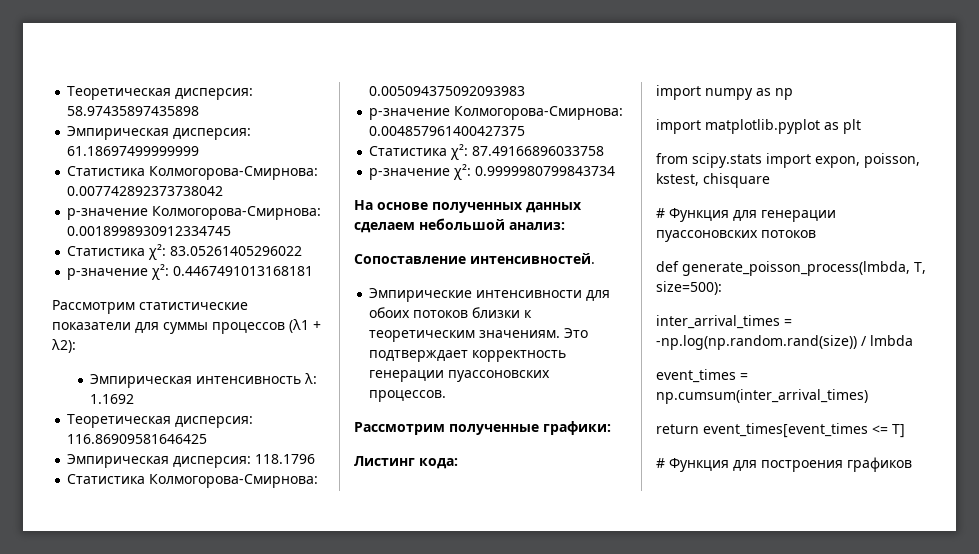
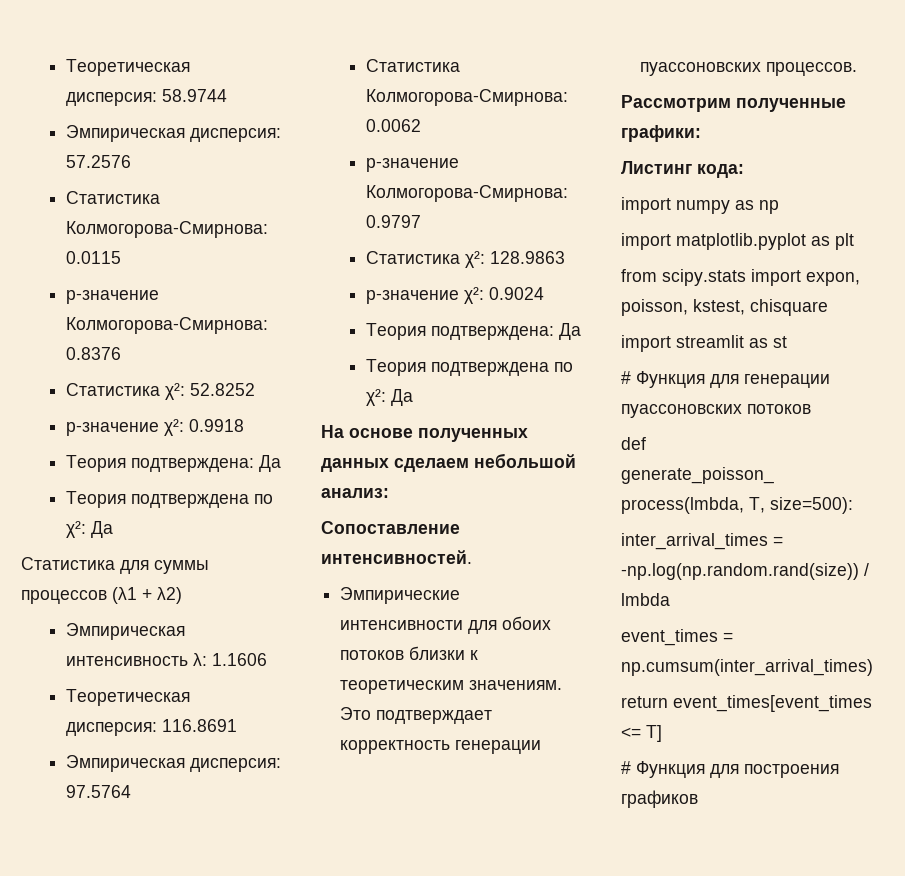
- Теоретическая дисперсия: 58.97435897435898
- Эмпирическая дисперсия: 61.18697499999999
- Статистика Колмогорова-Смирнова: 0.007742892373738042
- p-значение Колмогорова-Смирнова: 0.0018998930912334745
- Статистика χ²: 83.05261405296022
- p-значение χ²: 0.4467491013168181
- Рассмотрим статистические показатели для суммы процессов (λ1 + λ2):
+ Теоретическая дисперсия: 58.9744
+ Эмпирическая дисперсия: 57.2576
+ Статистика Колмогорова-Смирнова: 0.0115
+ p-значение Колмогорова-Смирнова: 0.8376
+ Статистика χ²: 52.8252
+ p-значение χ²: 0.9918
+ Теория подтверждена: Да
+ Теория подтверждена по χ²: Да
+ Статистика для суммы процессов (λ1 + λ2)
- Эмпирическая интенсивность λ: 1.1692
- Теоретическая дисперсия: 116.86909581646425
- Эмпирическая дисперсия: 118.1796
- Статистика Колмогорова-Смирнова: 0.005094375092093983
- p-значение Колмогорова-Смирнова: 0.004857961400427375
- Статистика χ²: 87.49166896033758
- p-значение χ²: 0.9999980799843734
+ Эмпирическая интенсивность λ: 1.1606
+ Теоретическая дисперсия: 116.8691
+ Эмпирическая дисперсия: 97.5764
+ Статистика Колмогорова-Смирнова: 0.0062
+ p-значение Колмогорова-Смирнова: 0.9797
+ Статистика χ²: 128.9863
+ p-значение χ²: 0.9024
+ Теория подтверждена: Да
+ Теория подтверждена по χ²: Да
+ import streamlit as st

